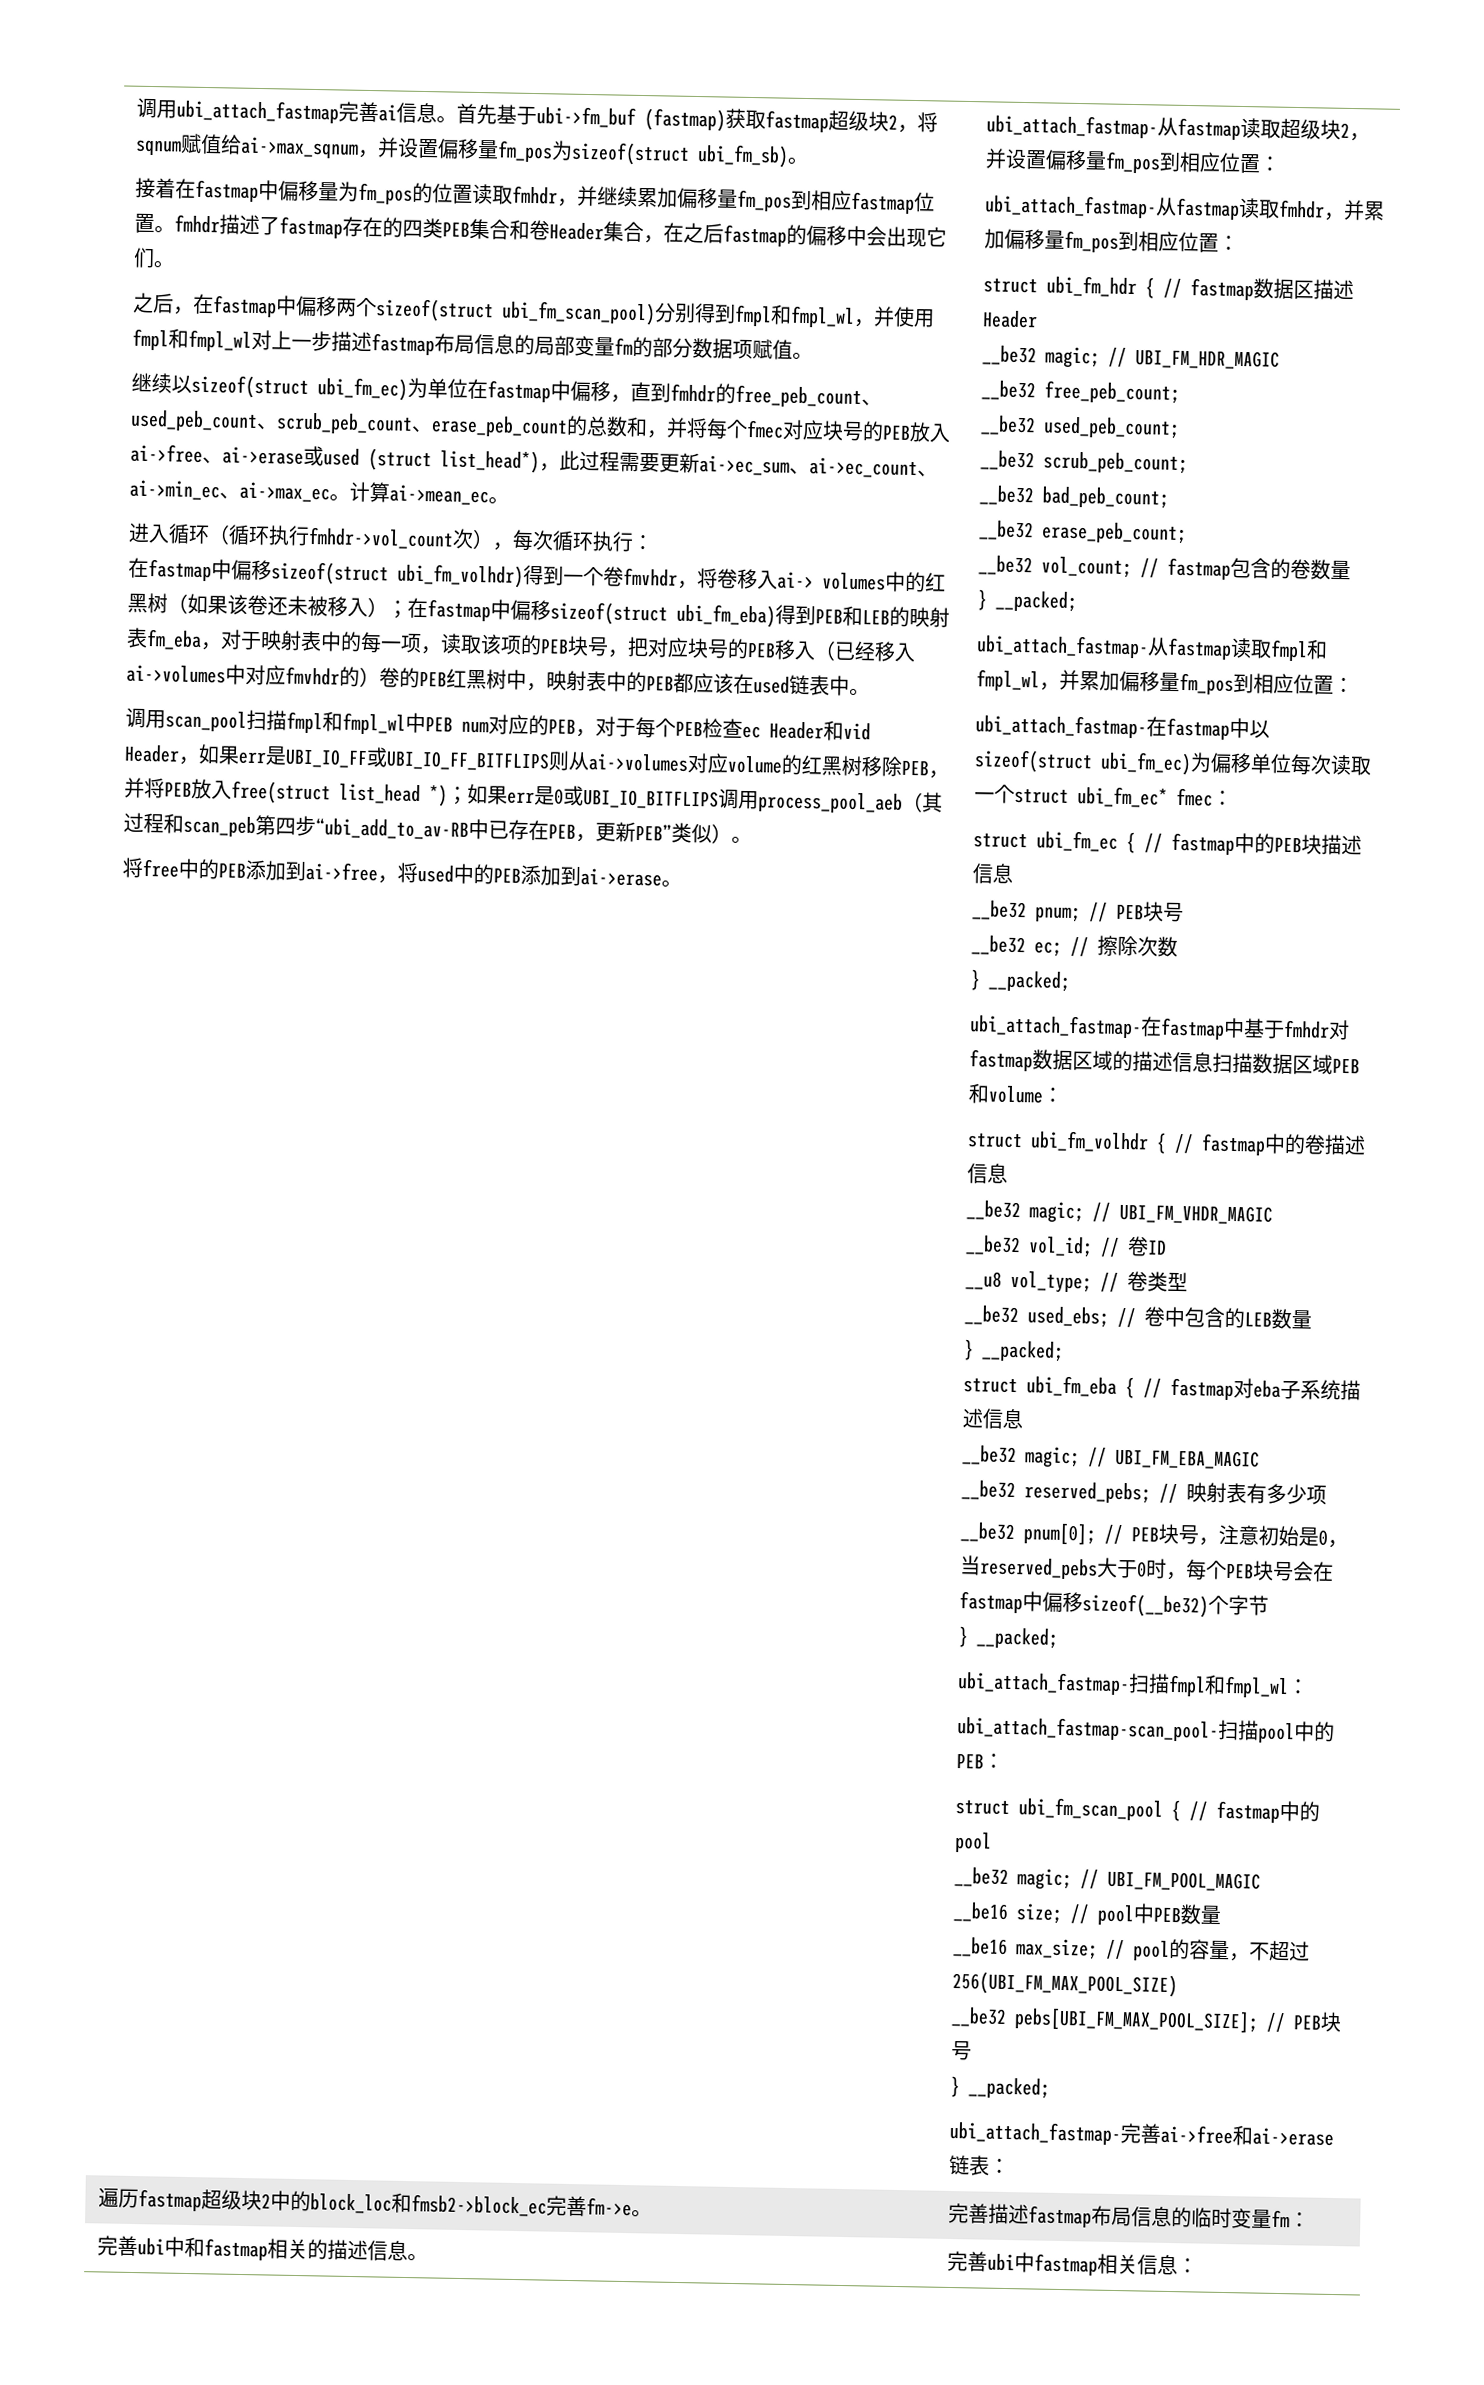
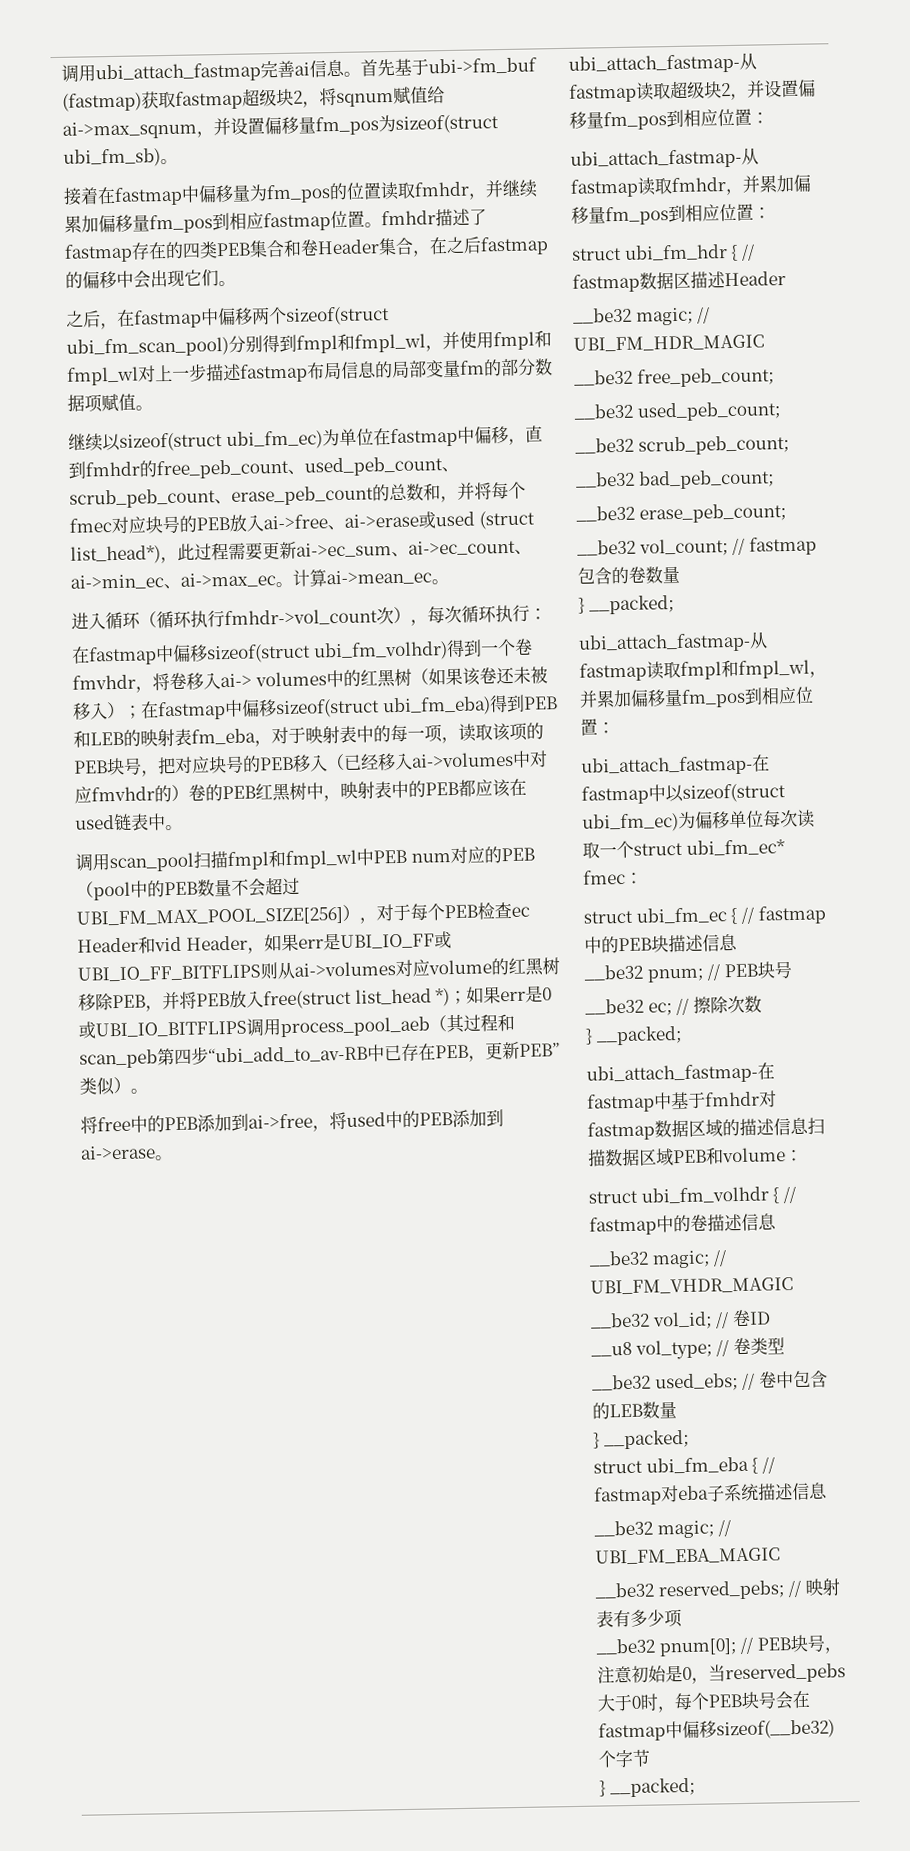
- 调用scan_pool扫描fmpl和fmpl_wl中PEB num对应的PEB，对于每个PEB检查ec Header和vid Header，如果err是UBI_IO_FF或UBI_IO_FF_BITFLIPS则从ai->volumes对应volume的红黑树移除PEB，并将PEB放入free(struct list_head *)；
+ 调用scan_pool扫描fmpl和fmpl_wl中PEB num对应的PEB（pool中的PEB数量不会超过UBI_FM_MAX_POOL_SIZE[256]），对于每个PEB检查ec Header和vid Header，如果err是UBI_IO_FF或UBI_IO_FF_BITFLIPS则从ai->volumes对应volume的红黑树移除PEB，并将PEB放入free(struct list_head *)；
- ubi_attach_fastmap-扫描fmpl和fmpl_wl：
- ubi_attach_fastmap-scan_pool-扫描pool中的PEB：
- struct ubi_fm_scan_pool { // fastmap中的pool
- __be32 magic; // UBI_FM_POOL_MAGIC
- __be16 size; // pool中PEB数量
- __be16 max_size; // pool的容量，不超过256(UBI_FM_MAX_POOL_SIZE)
- __be32 pebs[UBI_FM_MAX_POOL_SIZE]; // PEB块号
- } __packed;
- ubi_attach_fastmap-完善ai->free和ai->erase链表：
- 遍历fastmap超级块2中的block_loc和fmsb2->block_ec完善fm->e。 | 完善描述fastmap布局信息的临时变量fm：
- 完善ubi中和fastmap相关的描述信息。 | 完善ubi中fastmap相关信息：

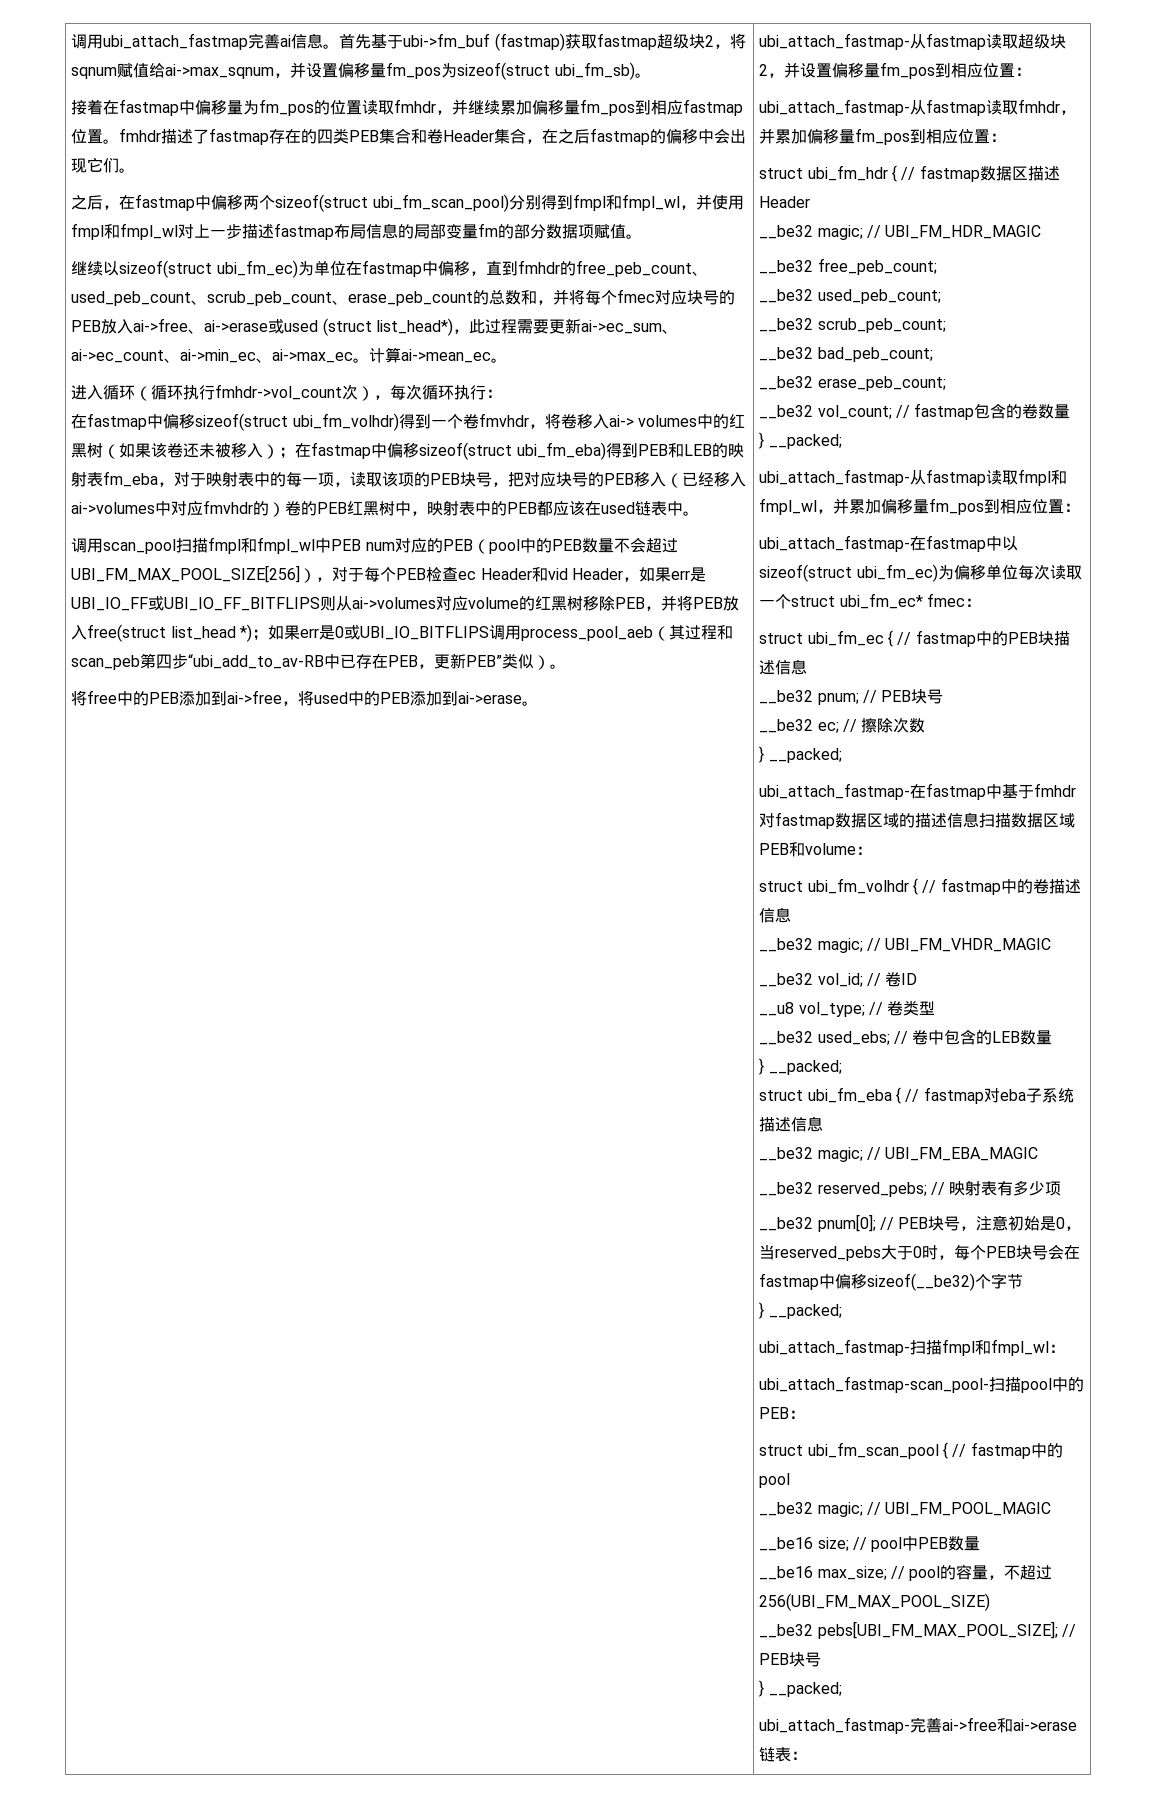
+ ubi_attach_fastmap-扫描fmpl和fmpl_wl：
+ ubi_attach_fastmap-scan_pool-扫描pool中的PEB：
+ struct ubi_fm_scan_pool { // fastmap中的pool
+ __be32 magic; // UBI_FM_POOL_MAGIC
+ __be16 size; // pool中PEB数量
+ __be16 max_size; // pool的容量，不超过256(UBI_FM_MAX_POOL_SIZE)
+ __be32 pebs[UBI_FM_MAX_POOL_SIZE]; // PEB块号
+ } __packed;
+ ubi_attach_fastmap-完善ai->free和ai->erase链表：

